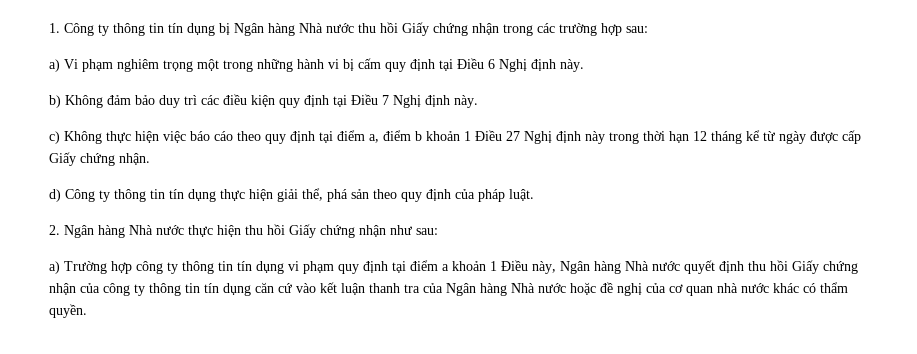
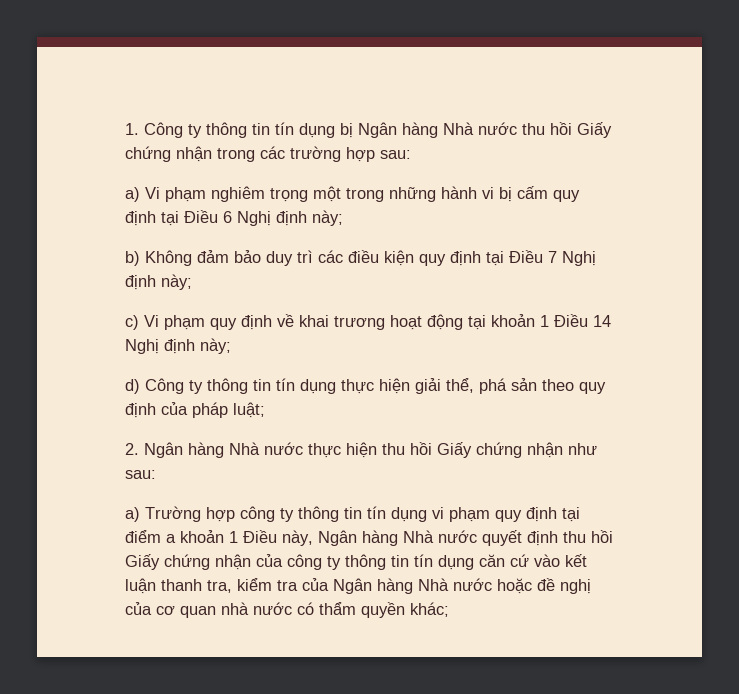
- a) Vi phạm nghiêm trọng một trong những hành vi bị cấm quy định tại Điều 6 Nghị định này.
+ a) Vi phạm nghiêm trọng một trong những hành vi bị cấm quy định tại Điều 6 Nghị định này;
- b) Không đảm bảo duy trì các điều kiện quy định tại Điều 7 Nghị định này.
+ b) Không đảm bảo duy trì các điều kiện quy định tại Điều 7 Nghị định này;
- c) Không thực hiện việc báo cáo theo quy định tại điểm a, điểm b khoản 1 Điều 27 Nghị định này trong thời hạn 12 tháng kể từ ngày được cấp Giấy chứng nhận.
+ c) Vi phạm quy định về khai trương hoạt động tại khoản 1 Điều 14 Nghị định này;
- d) Công ty thông tin tín dụng thực hiện giải thể, phá sản theo quy định của pháp luật.
+ d) Công ty thông tin tín dụng thực hiện giải thể, phá sản theo quy định của pháp luật;
- a) Trường hợp công ty thông tin tín dụng vi phạm quy định tại điểm a khoản 1 Điều này, Ngân hàng Nhà nước quyết định thu hồi Giấy chứng nhận của công ty thông tin tín dụng căn cứ vào kết luận thanh tra của Ngân hàng Nhà nước hoặc đề nghị của cơ quan nhà nước khác có thẩm quyền.
+ a) Trường hợp công ty thông tin tín dụng vi phạm quy định tại điểm a khoản 1 Điều này, Ngân hàng Nhà nước quyết định thu hồi Giấy chứng nhận của công ty thông tin tín dụng căn cứ vào kết luận thanh tra, kiểm tra của Ngân hàng Nhà nước hoặc đề nghị của cơ quan nhà nước có thẩm quyền khác;

